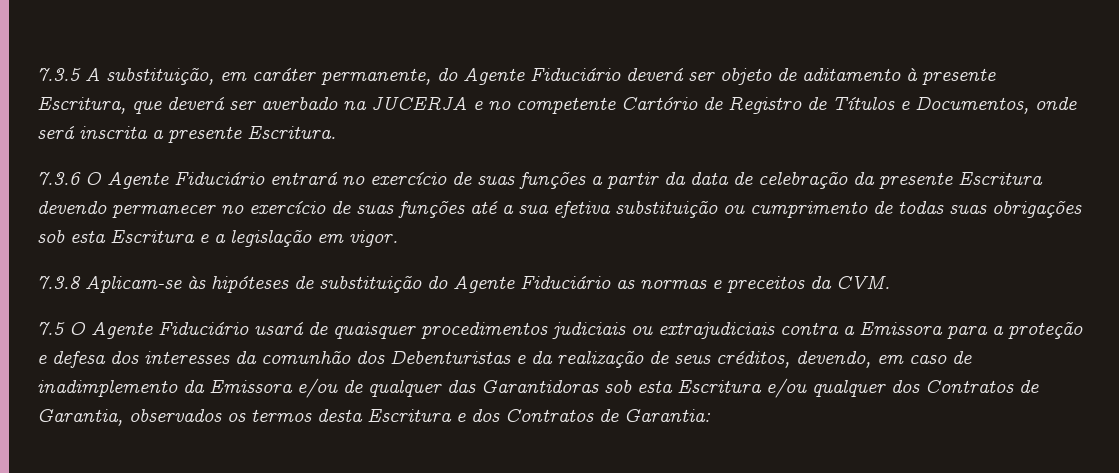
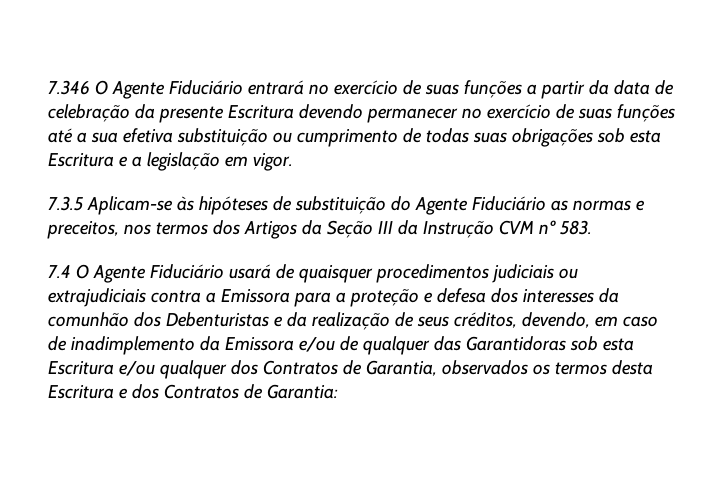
- 7.3.5 A substituição, em caráter permanente, do Agente Fiduciário deverá ser objeto de aditamento à presente Escritura, que deverá ser averbado na JUCERJA e no competente Cartório de Registro de Títulos e Documentos, onde será inscrita a presente Escritura.
- 7.3.6 O Agente Fiduciário entrará no exercício de suas funções a partir da data de celebração da presente Escritura devendo permanecer no exercício de suas funções até a sua efetiva substituição ou cumprimento de todas suas obrigações sob esta Escritura e a legislação em vigor.
+ 7.346 O Agente Fiduciário entrará no exercício de suas funções a partir da data de celebração da presente Escritura devendo permanecer no exercício de suas funções até a sua efetiva substituição ou cumprimento de todas suas obrigações sob esta Escritura e a legislação em vigor.
- 7.3.8 Aplicam-se às hipóteses de substituição do Agente Fiduciário as normas e preceitos da CVM.
- 7.5 O Agente Fiduciário usará de quaisquer procedimentos judiciais ou extrajudiciais contra a Emissora para a proteção e defesa dos interesses da comunhão dos Debenturistas e da realização de seus créditos, devendo, em caso de inadimplemento da Emissora e/ou de qualquer das Garantidoras sob esta Escritura e/ou qualquer dos Contratos de Garantia, observados os termos desta Escritura e dos Contratos de Garantia:
+ 7.3.5 Aplicam-se às hipóteses de substituição do Agente Fiduciário as normas e preceitos, nos termos dos Artigos da Seção III da Instrução CVM nº 583.
+ 7.4 O Agente Fiduciário usará de quaisquer procedimentos judiciais ou extrajudiciais contra a Emissora para a proteção e defesa dos interesses da comunhão dos Debenturistas e da realização de seus créditos, devendo, em caso de inadimplemento da Emissora e/ou de qualquer das Garantidoras sob esta Escritura e/ou qualquer dos Contratos de Garantia, observados os termos desta Escritura e dos Contratos de Garantia:

